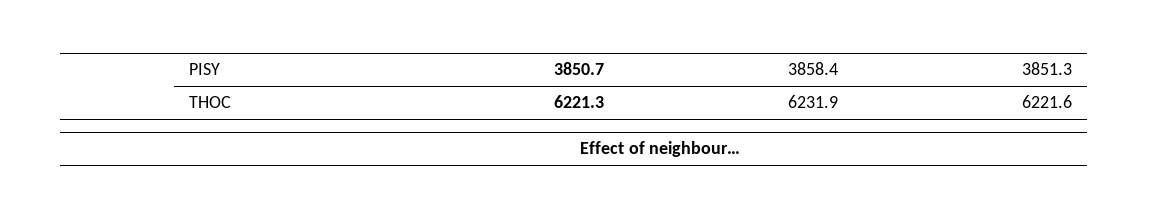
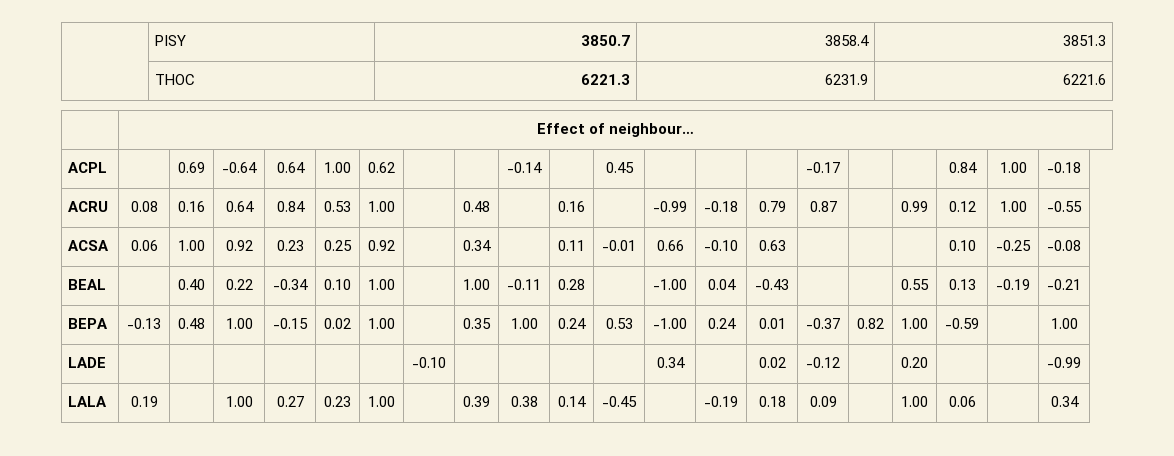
+ ACPL | | 0.69 | -0.64 | 0.64 | 1.00 | 0.62 | | | -0.14 | | 0.45 | | | | -0.17 | | | 0.84 | 1.00 | -0.18
+ ACRU | 0.08 | 0.16 | 0.64 | 0.84 | 0.53 | 1.00 | | 0.48 | | 0.16 | | -0.99 | -0.18 | 0.79 | 0.87 | | 0.99 | 0.12 | 1.00 | -0.55
+ ACSA | 0.06 | 1.00 | 0.92 | 0.23 | 0.25 | 0.92 | | 0.34 | | 0.11 | -0.01 | 0.66 | -0.10 | 0.63 | | | | 0.10 | -0.25 | -0.08
+ BEAL | | 0.40 | 0.22 | -0.34 | 0.10 | 1.00 | | 1.00 | -0.11 | 0.28 | | -1.00 | 0.04 | -0.43 | | | 0.55 | 0.13 | -0.19 | -0.21
+ BEPA | -0.13 | 0.48 | 1.00 | -0.15 | 0.02 | 1.00 | | 0.35 | 1.00 | 0.24 | 0.53 | -1.00 | 0.24 | 0.01 | -0.37 | 0.82 | 1.00 | -0.59 | | 1.00
+ LADE | | | | | | | -0.10 | | | | | 0.34 | | 0.02 | -0.12 | | 0.20 | | | -0.99
+ LALA | 0.19 | | 1.00 | 0.27 | 0.23 | 1.00 | | 0.39 | 0.38 | 0.14 | -0.45 | | -0.19 | 0.18 | 0.09 | | 1.00 | 0.06 | | 0.34

